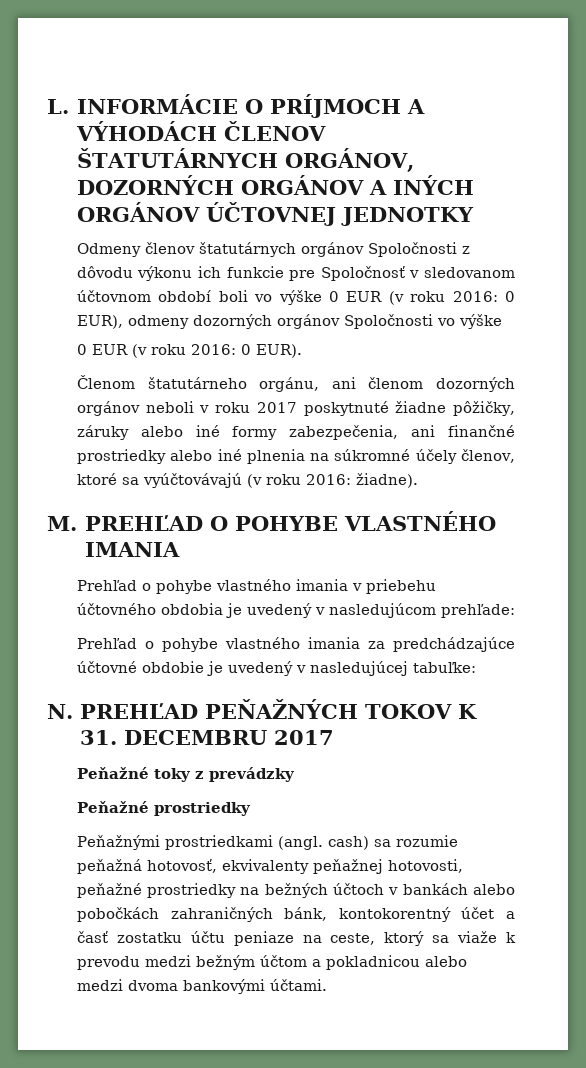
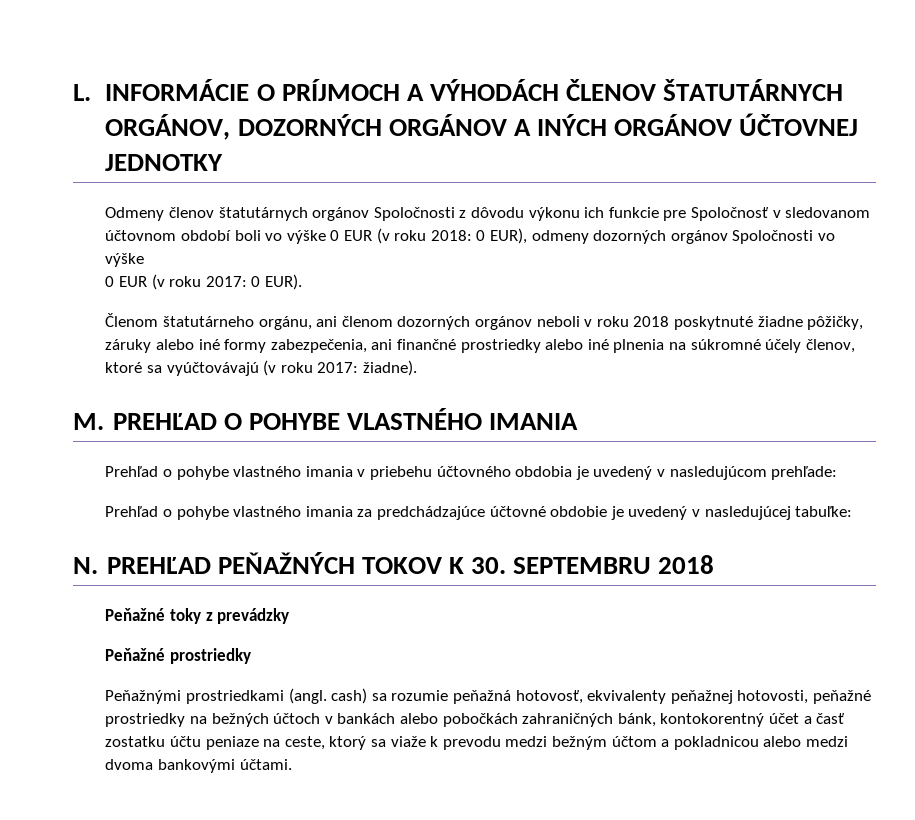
- Odmeny členov štatutárnych orgánov Spoločnosti z dôvodu výkonu ich funkcie pre Spoločnosť v sledovanom účtovnom období boli vo výške 0 EUR (v roku 2016: 0 EUR), odmeny dozorných orgánov Spoločnosti vo výške
+ Odmeny členov štatutárnych orgánov Spoločnosti z dôvodu výkonu ich funkcie pre Spoločnosť v sledovanom účtovnom období boli vo výške 0 EUR (v roku 2018: 0 EUR), odmeny dozorných orgánov Spoločnosti vo výške
- 0 EUR (v roku 2016: 0 EUR).
+ 0 EUR (v roku 2017: 0 EUR).
- Členom štatutárneho orgánu, ani členom dozorných orgánov neboli v roku 2017 poskytnuté žiadne pôžičky, záruky alebo iné formy zabezpečenia, ani finančné prostriedky alebo iné plnenia na súkromné účely členov, ktoré sa vyúčtovávajú (v roku 2016: žiadne).
+ Členom štatutárneho orgánu, ani členom dozorných orgánov neboli v roku 2018 poskytnuté žiadne pôžičky, záruky alebo iné formy zabezpečenia, ani finančné prostriedky alebo iné plnenia na súkromné účely členov, ktoré sa vyúčtovávajú (v roku 2017: žiadne).
- N. PREHĽAD PEŇAŽNÝCH TOKOV K 31. DECEMBRU 2017
+ N. PREHĽAD PEŇAŽNÝCH TOKOV K 30. SEPTEMBRU 2018

